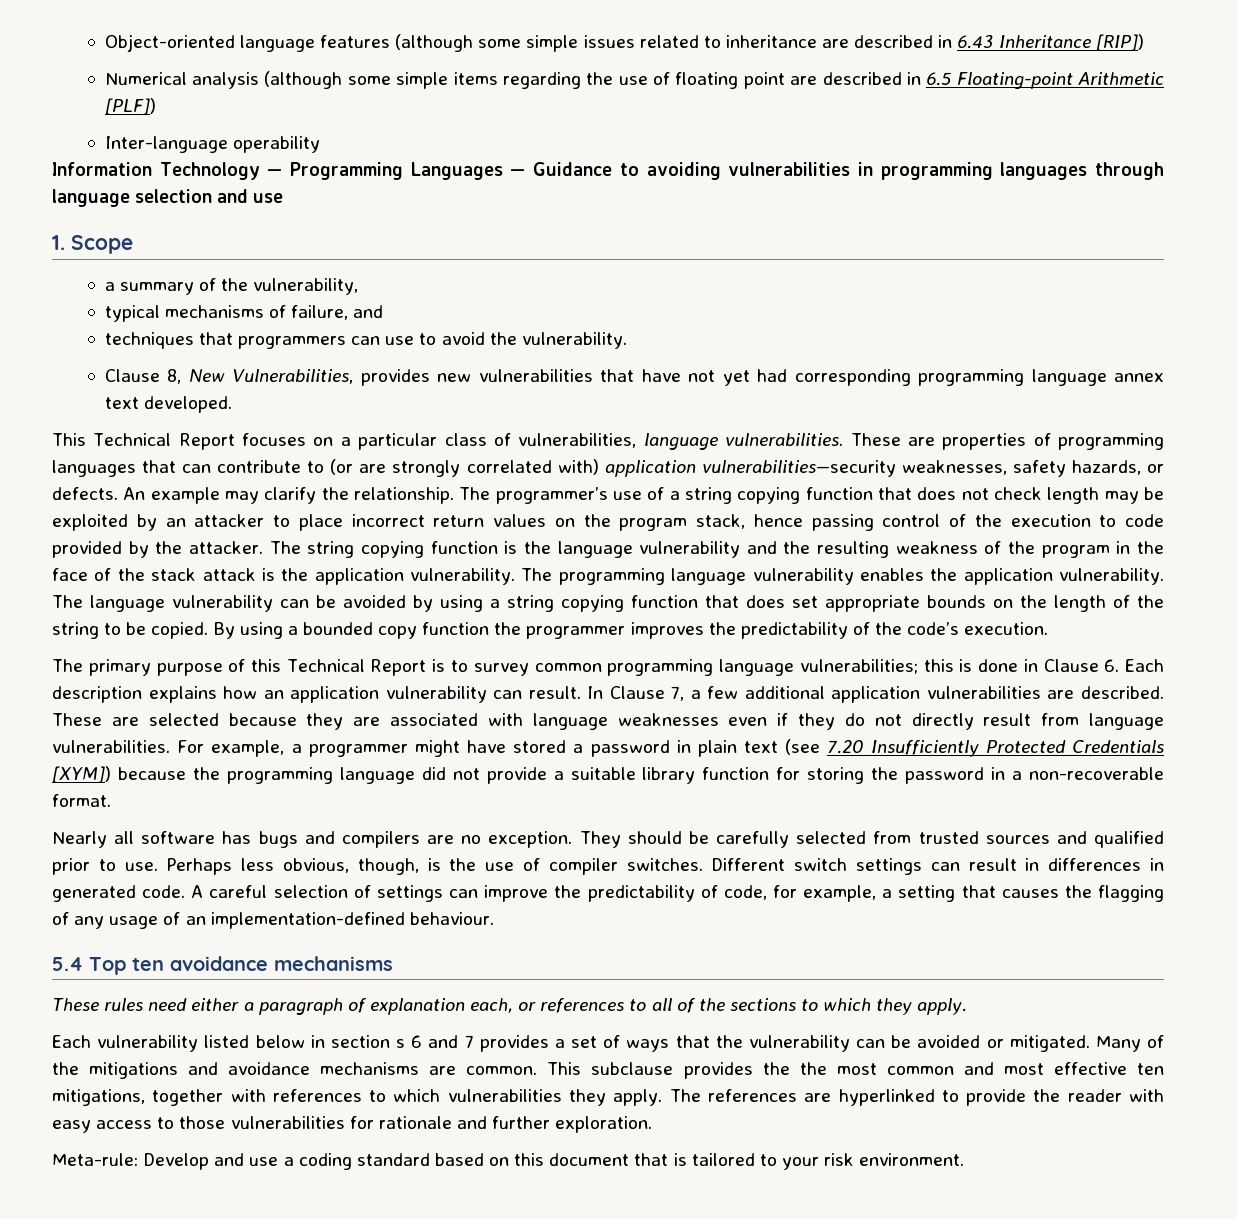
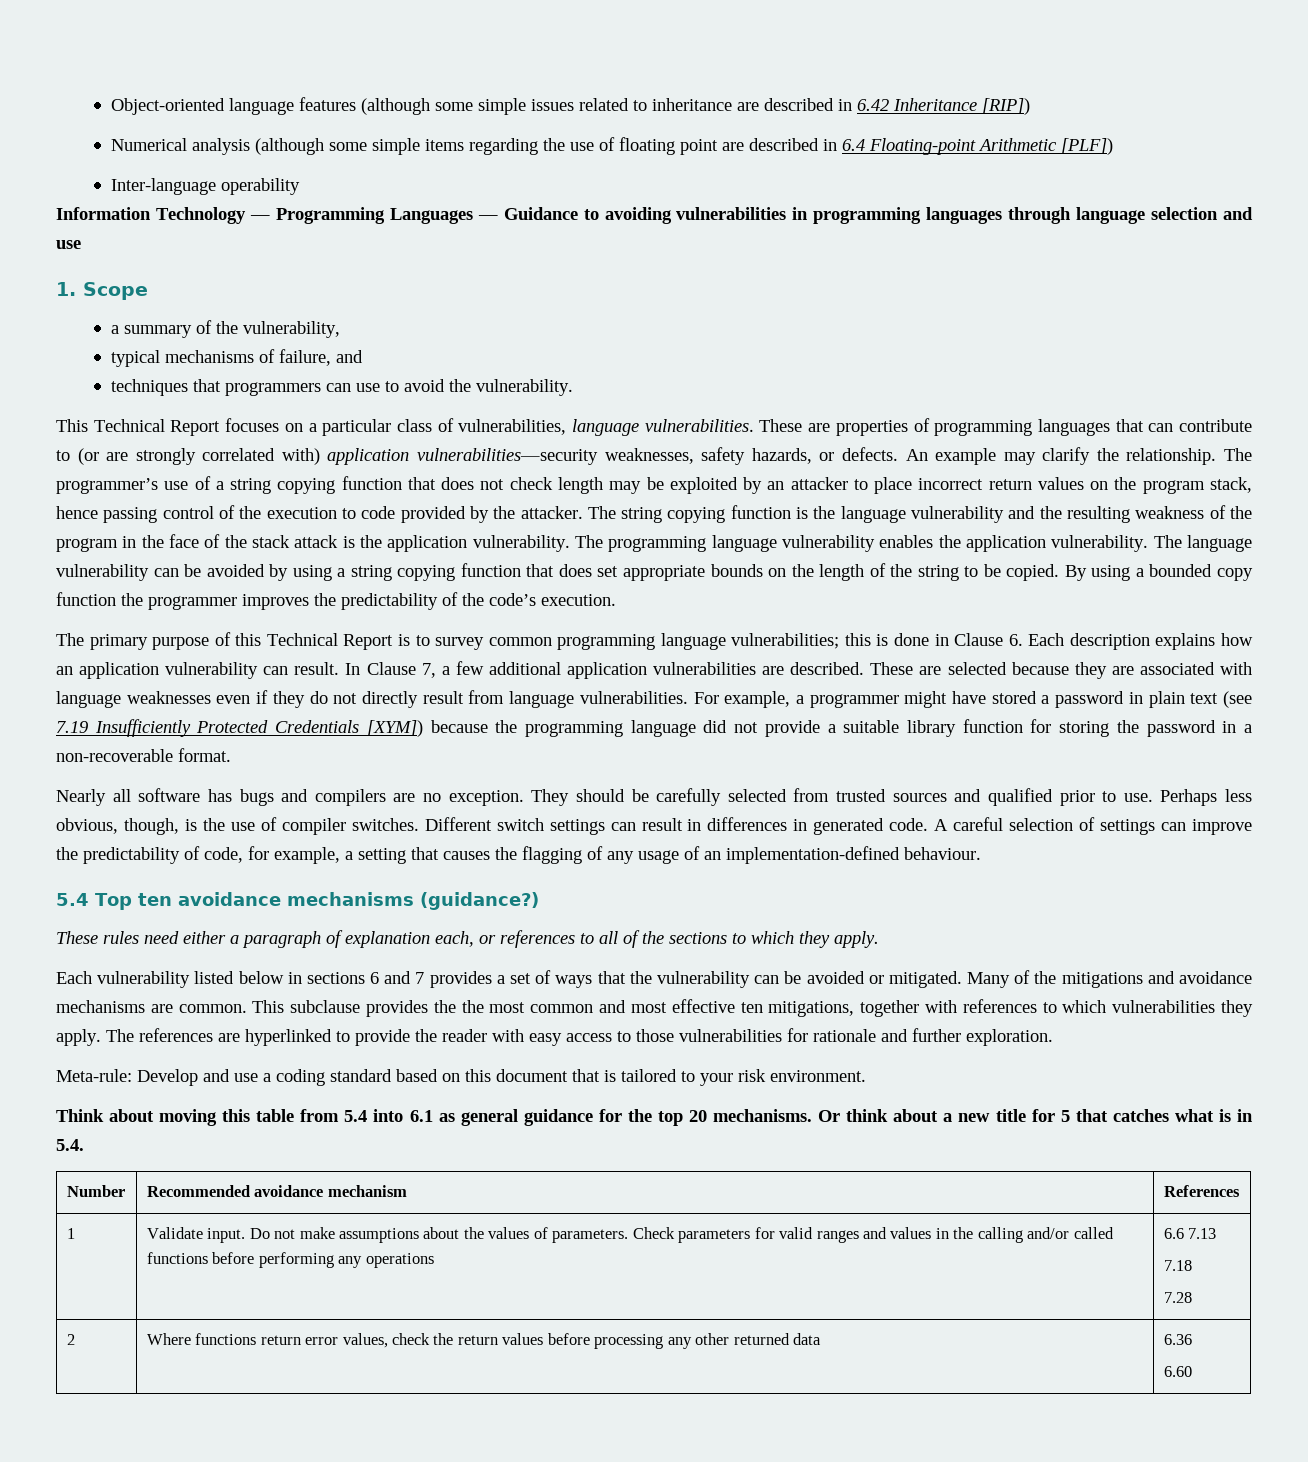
- Object-oriented language features (although some simple issues related to inheritance are described in 6.43 Inheritance [RIP])
+ Object-oriented language features (although some simple issues related to inheritance are described in 6.42 Inheritance [RIP])
- Numerical analysis (although some simple items regarding the use of floating point are described in 6.5 Floating-point Arithmetic [PLF])
+ Numerical analysis (although some simple items regarding the use of floating point are described in 6.4 Floating-point Arithmetic [PLF])
- Clause 8, New Vulnerabilities, provides new vulnerabilities that have not yet had corresponding programming language annex text developed.
- For example, a programmer might have stored a password in plain text (see 7.20 Insufficiently Protected Credentials [XYM]) because the programming language did not provide a suitable library function for storing the password in a non-recoverable format.
+ For example, a programmer might have stored a password in plain text (see 7.19 Insufficiently Protected Credentials [XYM]) because the programming language did not provide a suitable library function for storing the password in a non-recoverable format.
- 5.4 Top ten avoidance mechanisms
+ 5.4 Top ten avoidance mechanisms (guidance?)
- Each vulnerability listed below in section s 6 and 7 provides a set of ways that the vulnerability can be avoided or mitigated.
+ Each vulnerability listed below in sections 6 and 7 provides a set of ways that the vulnerability can be avoided or mitigated.
+ Think about moving this table from 5.4 into 6.1 as general guidance for the top 20 mechanisms. Or think about a new title for 5 that catches what is in 5.4.
+ Number | Recommended avoidance mechanism | References
+ 1 | Validate input. Do not make assumptions about the values of parameters. Check parameters for valid ranges and values in the calling and/or called functions before performing any operations | 6.6 7.13
+ 7.18
+ 7.28
+ 2 | Where functions return error values, check the return values before processing any other returned data | 6.36
+ 6.60

